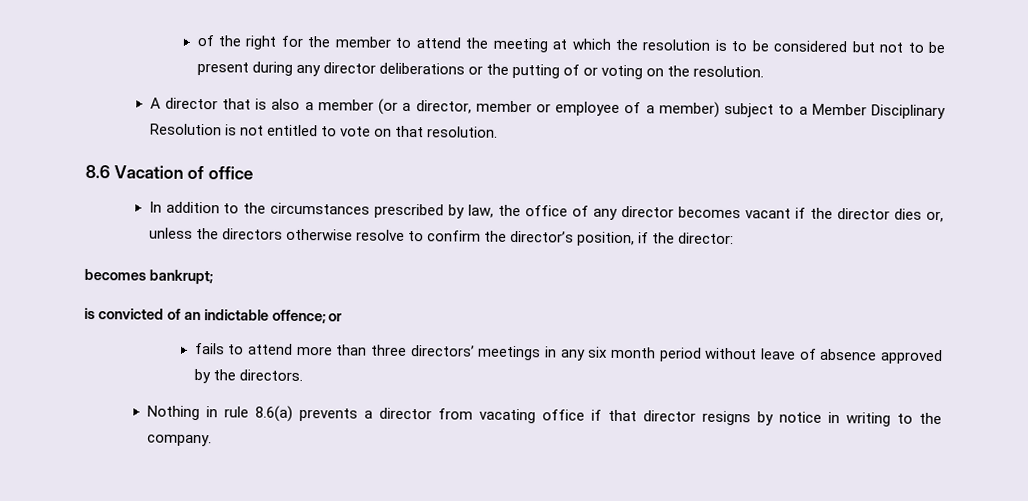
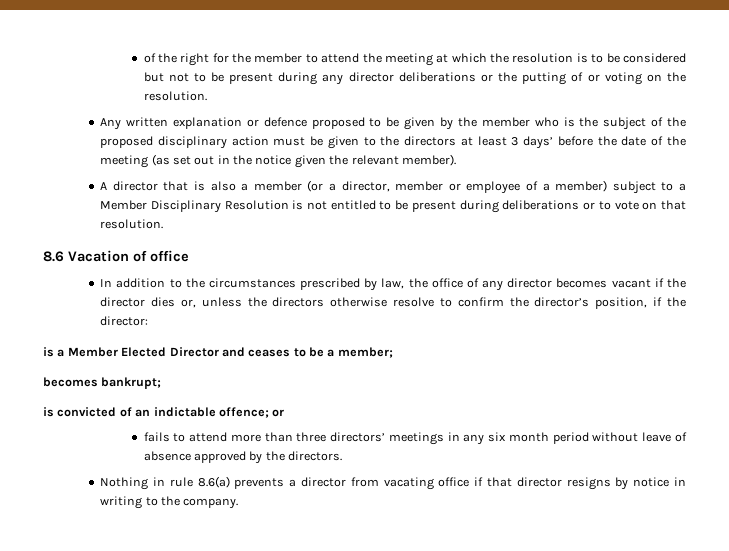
+ Any written explanation or defence proposed to be given by the member who is the subject of the proposed disciplinary action must be given to the directors at least 3 days’ before the date of the meeting (as set out in the notice given the relevant member).
- A director that is also a member (or a director, member or employee of a member) subject to a Member Disciplinary Resolution is not entitled to vote on that resolution.
+ A director that is also a member (or a director, member or employee of a member) subject to a Member Disciplinary Resolution is not entitled to be present during deliberations or to vote on that resolution.
+ is a Member Elected Director and ceases to be a member;

